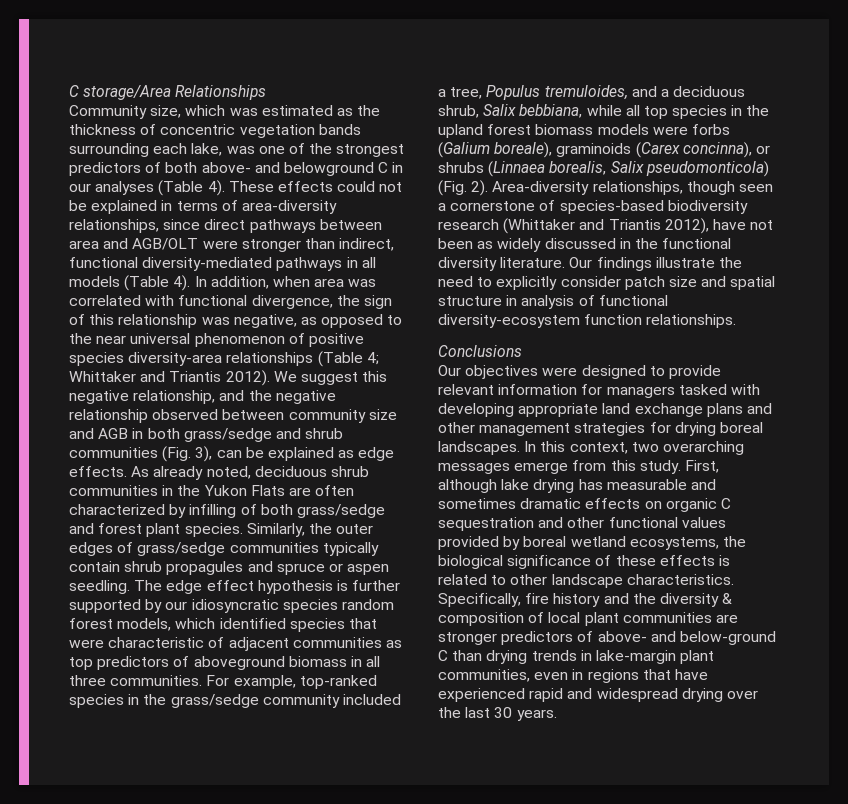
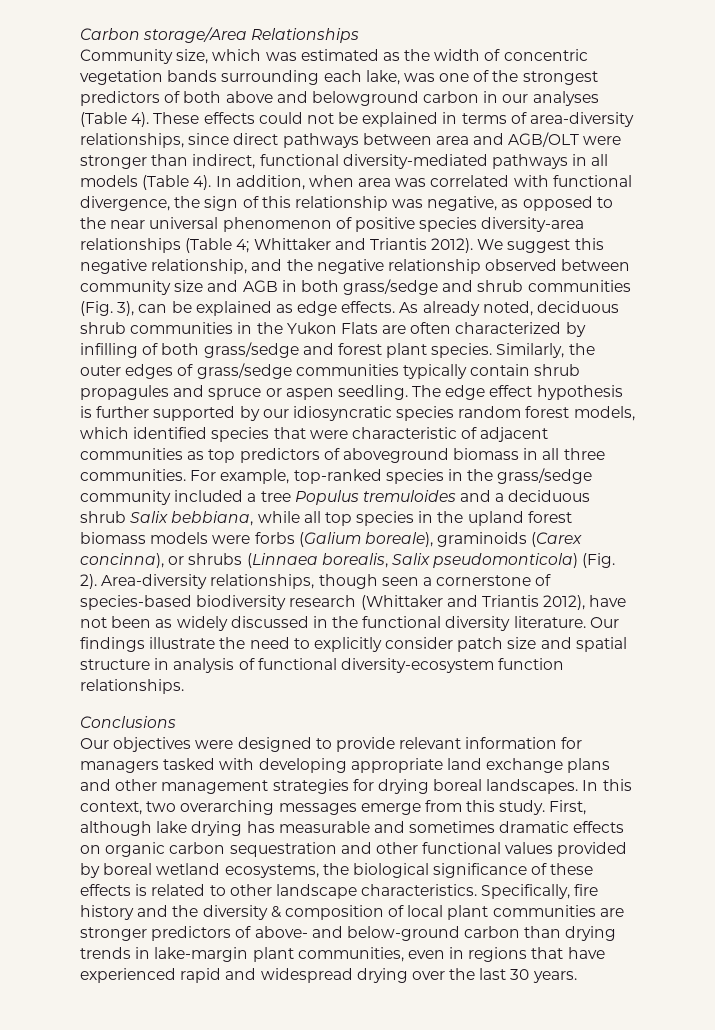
- C storage/Area Relationships
+ Carbon storage/Area Relationships
- Community size, which was estimated as the thickness of concentric vegetation bands surrounding each lake, was one of the strongest predictors of both above- and belowground C in our analyses (Table 4).
+ Community size, which was estimated as the width of concentric vegetation bands surrounding each lake, was one of the strongest predictors of both above and belowground carbon in our analyses (Table 4).
- For example, top-ranked species in the grass/sedge community included a tree, Populus tremuloides, and a deciduous shrub, Salix bebbiana, while all top species in the upland forest biomass models were forbs (Galium boreale), graminoids (Carex concinna), or shrubs (Linnaea borealis, Salix pseudomonticola) (Fig. 2).
+ For example, top-ranked species in the grass/sedge community included a tree Populus tremuloides and a deciduous shrub Salix bebbiana, while all top species in the upland forest biomass models were forbs (Galium boreale), graminoids (Carex concinna), or shrubs (Linnaea borealis, Salix pseudomonticola) (Fig. 2).
- First, although lake drying has measurable and sometimes dramatic effects on organic C sequestration and other functional values provided by boreal wetland ecosystems, the biological significance of these effects is related to other landscape characteristics.
+ First, although lake drying has measurable and sometimes dramatic effects on organic carbon sequestration and other functional values provided by boreal wetland ecosystems, the biological significance of these effects is related to other landscape characteristics.
- Specifically, fire history and the diversity & composition of local plant communities are stronger predictors of above- and below-ground C than drying trends in lake-margin plant communities, even in regions that have experienced rapid and widespread drying over the last 30 years.
+ Specifically, fire history and the diversity & composition of local plant communities are stronger predictors of above- and below-ground carbon than drying trends in lake-margin plant communities, even in regions that have experienced rapid and widespread drying over the last 30 years.

